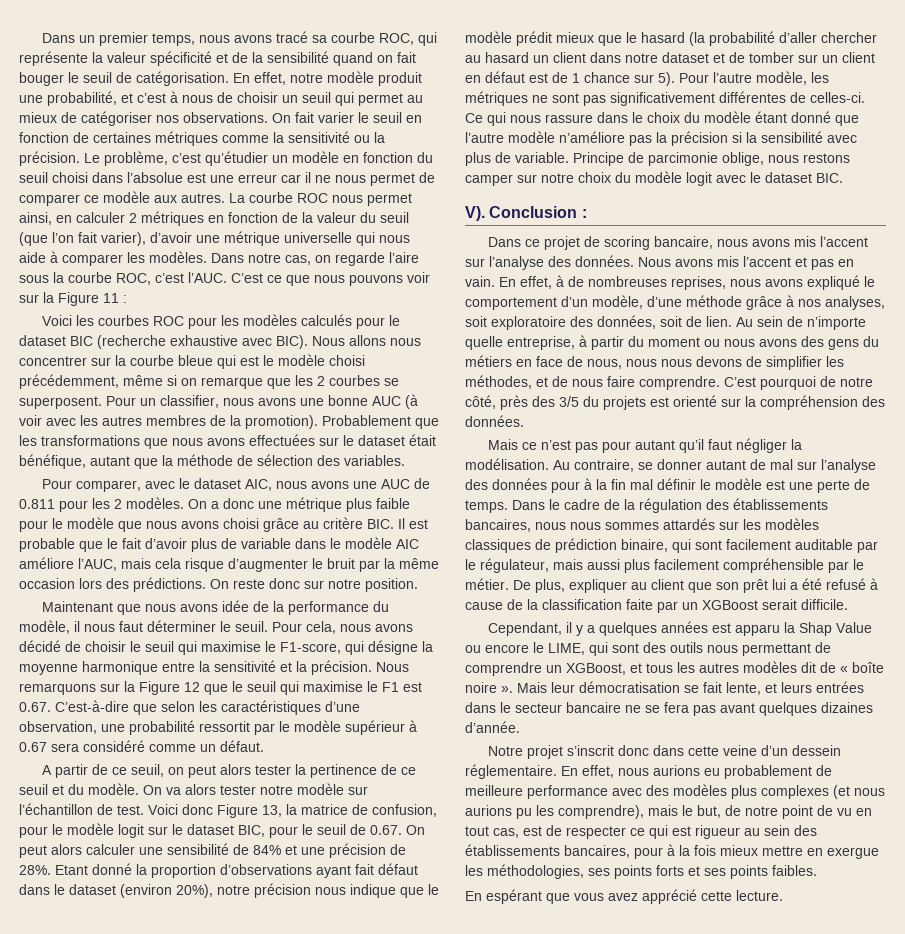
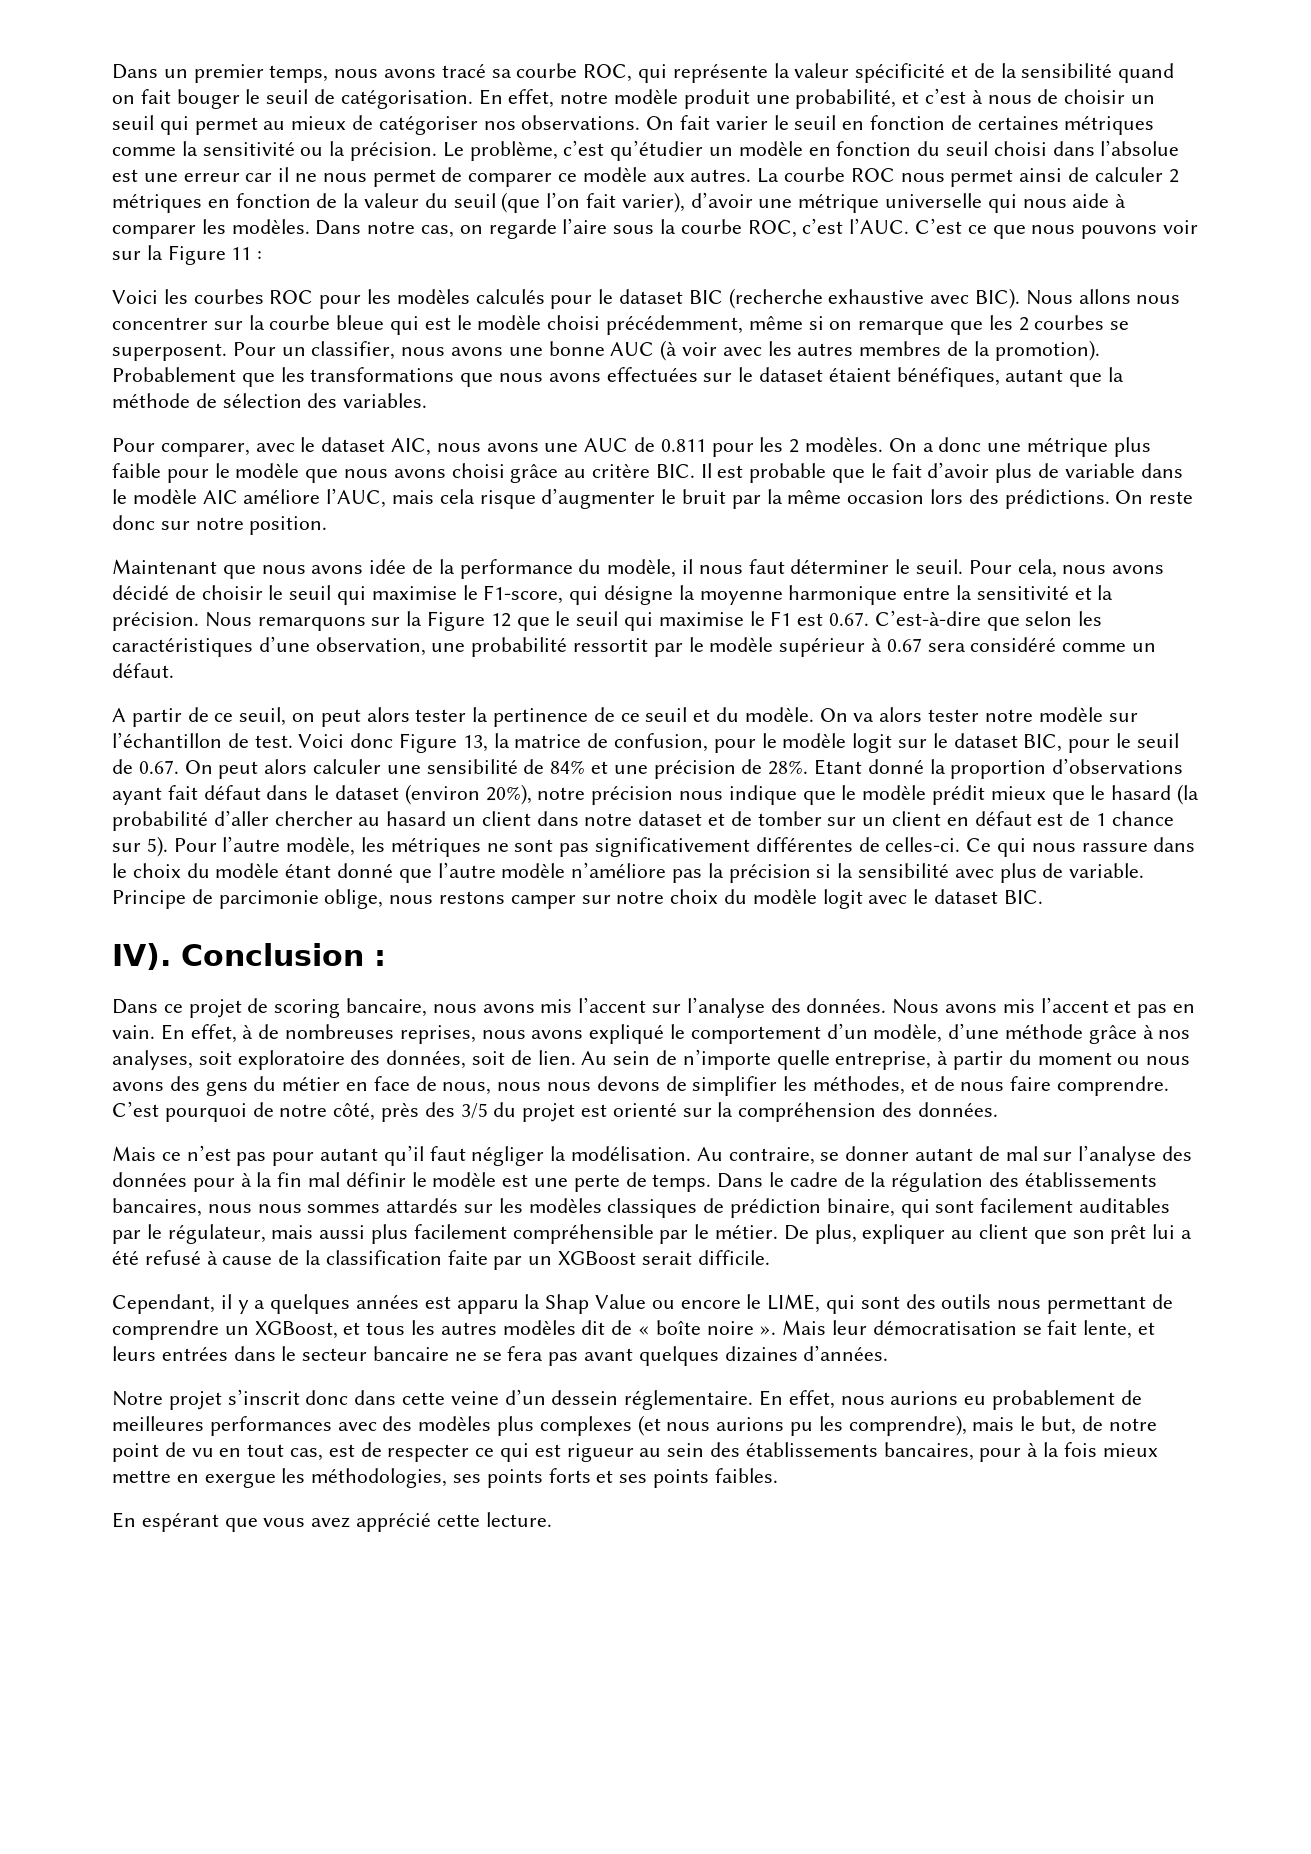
- La courbe ROC nous permet ainsi, en calculer 2 métriques en fonction de la valeur du seuil (que l’on fait varier), d’avoir une métrique universelle qui nous aide à comparer les modèles.
+ La courbe ROC nous permet ainsi de calculer 2 métriques en fonction de la valeur du seuil (que l’on fait varier), d’avoir une métrique universelle qui nous aide à comparer les modèles.
- Probablement que les transformations que nous avons effectuées sur le dataset était bénéfique, autant que la méthode de sélection des variables.
+ Probablement que les transformations que nous avons effectuées sur le dataset étaient bénéfiques, autant que la méthode de sélection des variables.
- V). Conclusion :
+ IV). Conclusion :
- Au sein de n’importe quelle entreprise, à partir du moment ou nous avons des gens du métiers en face de nous, nous nous devons de simplifier les méthodes, et de nous faire comprendre.
+ Au sein de n’importe quelle entreprise, à partir du moment ou nous avons des gens du métier en face de nous, nous nous devons de simplifier les méthodes, et de nous faire comprendre.
- C’est pourquoi de notre côté, près des 3/5 du projets est orienté sur la compréhension des données.
+ C’est pourquoi de notre côté, près des 3/5 du projet est orienté sur la compréhension des données.
- Dans le cadre de la régulation des établissements bancaires, nous nous sommes attardés sur les modèles classiques de prédiction binaire, qui sont facilement auditable par le régulateur, mais aussi plus facilement compréhensible par le métier.
+ Dans le cadre de la régulation des établissements bancaires, nous nous sommes attardés sur les modèles classiques de prédiction binaire, qui sont facilement auditables par le régulateur, mais aussi plus facilement compréhensible par le métier.
- Mais leur démocratisation se fait lente, et leurs entrées dans le secteur bancaire ne se fera pas avant quelques dizaines d’année.
+ Mais leur démocratisation se fait lente, et leurs entrées dans le secteur bancaire ne se fera pas avant quelques dizaines d’années.
- En effet, nous aurions eu probablement de meilleure performance avec des modèles plus complexes (et nous aurions pu les comprendre), mais le but, de notre point de vu en tout cas, est de respecter ce qui est rigueur au sein des établissements bancaires, pour à la fois mieux mettre en exergue les méthodologies, ses points forts et ses points faibles.
+ En effet, nous aurions eu probablement de meilleures performances avec des modèles plus complexes (et nous aurions pu les comprendre), mais le but, de notre point de vu en tout cas, est de respecter ce qui est rigueur au sein des établissements bancaires, pour à la fois mieux mettre en exergue les méthodologies, ses points forts et ses points faibles.

